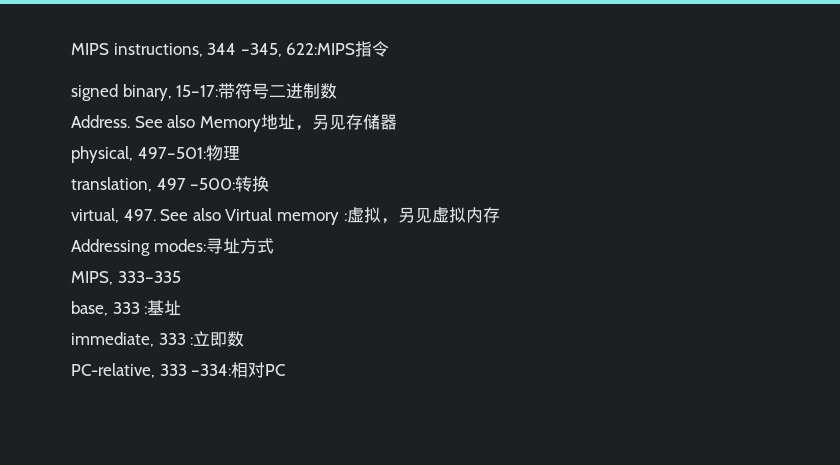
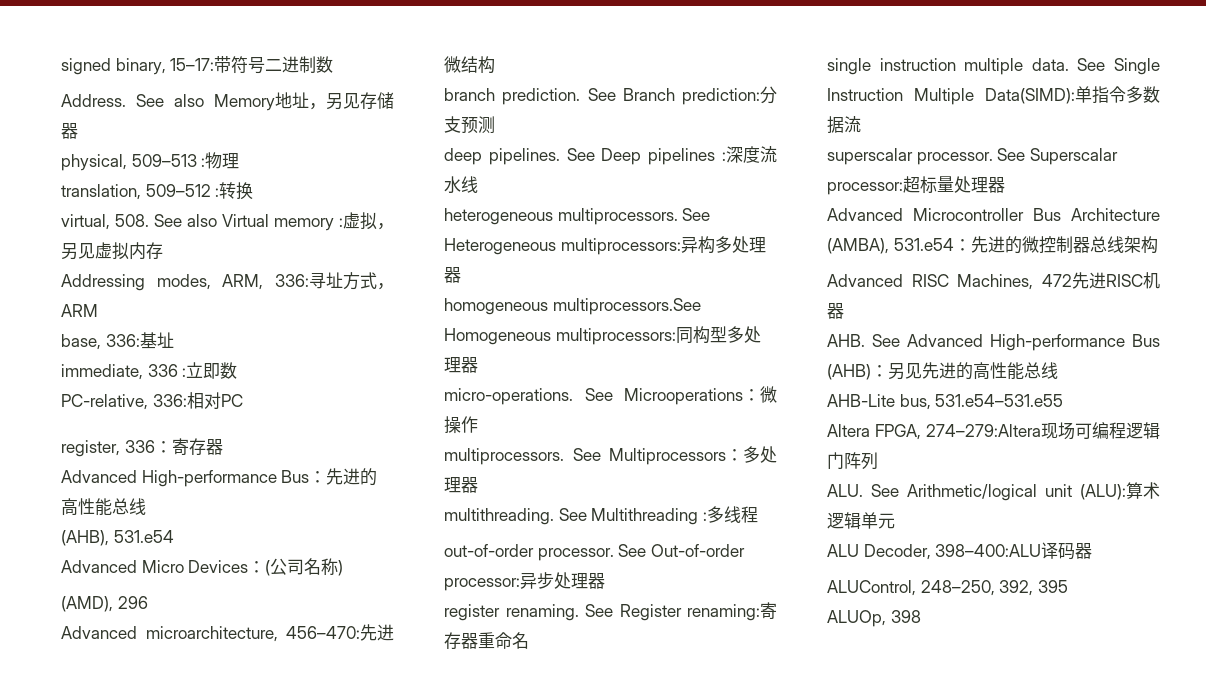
- MIPS instructions, 344 –345, 622:MIPS指令
- physical, 497–501:物理
+ physical, 509–513 :物理
- translation, 497 –500:转换
+ translation, 509–512 :转换
- virtual, 497. See also Virtual memory :虚拟，另见虚拟内存
+ virtual, 508. See also Virtual memory :虚拟，另见虚拟内存
- Addressing modes:寻址方式
- MIPS, 333–335
+ Addressing modes, ARM, 336:寻址方式，ARM
- base, 333 :基址
+ base, 336:基址
- immediate, 333 :立即数
+ immediate, 336 :立即数
- PC-relative, 333 –334:相对PC
+ PC-relative, 336:相对PC
+ register, 336：寄存器
+ Advanced High-performance Bus：先进的高性能总线
+ (AHB), 531.e54
+ Advanced Micro Devices：(公司名称)
+ (AMD), 296
+ Advanced microarchitecture, 456–470:先进微结构
+ branch prediction. See Branch prediction:分支预测
+ deep pipelines. See Deep pipelines :深度流水线
+ heterogeneous multiprocessors. See Heterogeneous multiprocessors:异构多处理器
+ homogeneous multiprocessors.See Homogeneous multiprocessors:同构型多处理器
+ micro-operations. See Microoperations：微操作
+ multiprocessors. See Multiprocessors：多处理器
+ multithreading. See Multithreading :多线程
+ out-of-order processor. See Out-of-order processor:异步处理器
+ register renaming. See Register renaming:寄存器重命名
+ single instruction multiple data. See Single Instruction Multiple Data(SIMD):单指令多数据流
+ superscalar processor. See Superscalar processor:超标量处理器
+ Advanced Microcontroller Bus Architecture (AMBA), 531.e54：先进的微控制器总线架构
+ Advanced RISC Machines, 472先进RISC机器
+ AHB. See Advanced High-performance Bus (AHB)：另见先进的高性能总线
+ AHB-Lite bus, 531.e54–531.e55
+ Altera FPGA, 274–279:Altera现场可编程逻辑门阵列
+ ALU. See Arithmetic/logical unit (ALU):算术逻辑单元
+ ALU Decoder, 398–400:ALU译码器
+ ALUControl, 248–250, 392, 395
+ ALUOp, 398

